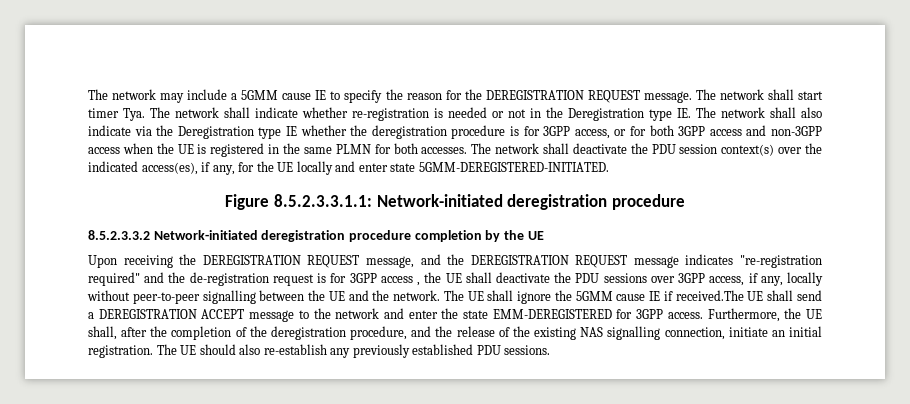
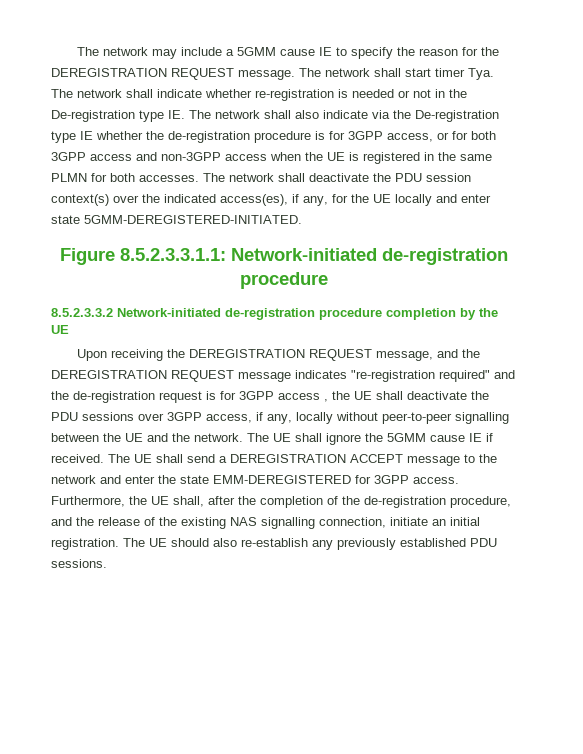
- The network shall start timer Tya. The network shall indicate whether re-registration is needed or not in the Deregistration type IE. The network shall also indicate via the Deregistration type IE whether the deregistration procedure is for 3GPP access, or for both 3GPP access and non-3GPP access when the UE is registered in the same PLMN for both accesses.
+ The network shall start timer Tya. The network shall indicate whether re-registration is needed or not in the De-registration type IE. The network shall also indicate via the De-registration type IE whether the de-registration procedure is for 3GPP access, or for both 3GPP access and non-3GPP access when the UE is registered in the same PLMN for both accesses.
- Figure 8.5.2.3.3.1.1: Network-initiated deregistration procedure
+ Figure 8.5.2.3.3.1.1: Network-initiated de-registration procedure
- 8.5.2.3.3.2 Network-initiated deregistration procedure completion by the UE
+ 8.5.2.3.3.2 Network-initiated de-registration procedure completion by the UE
- The UE shall ignore the 5GMM cause IE if received.The UE shall send a DEREGISTRATION ACCEPT message to the network and enter the state EMM-DEREGISTERED for 3GPP access.
+ The UE shall ignore the 5GMM cause IE if received. The UE shall send a DEREGISTRATION ACCEPT message to the network and enter the state EMM-DEREGISTERED for 3GPP access.
- Furthermore, the UE shall, after the completion of the deregistration procedure, and the release of the existing NAS signalling connection, initiate an initial registration.
+ Furthermore, the UE shall, after the completion of the de-registration procedure, and the release of the existing NAS signalling connection, initiate an initial registration.

